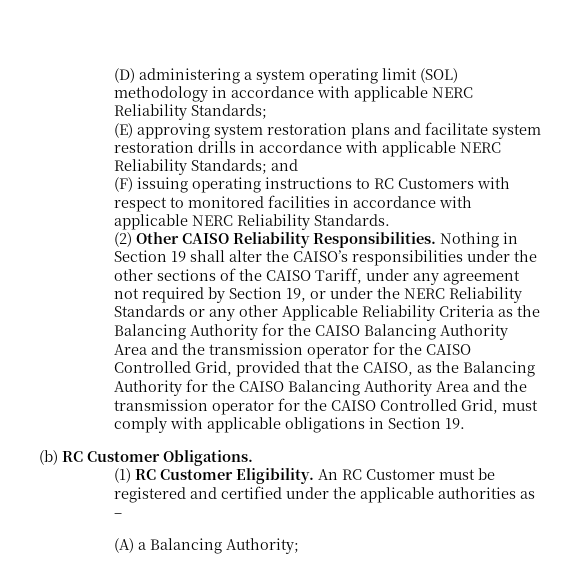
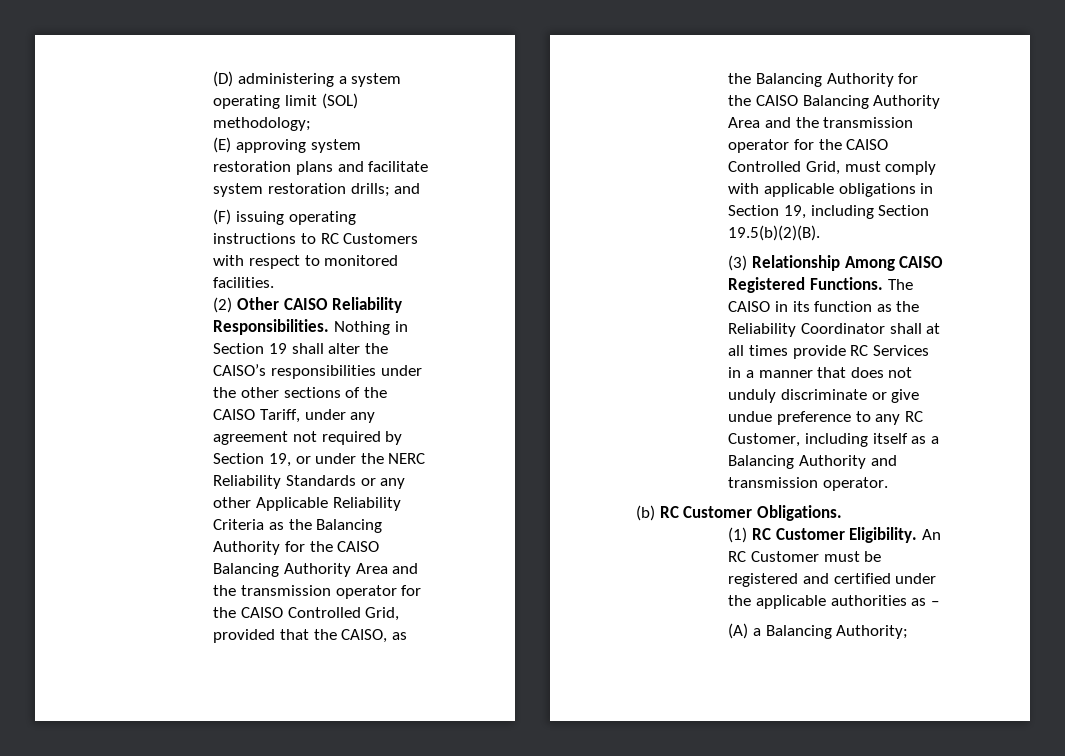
- (D) administering a system operating limit (SOL) methodology in accordance with applicable NERC Reliability Standards;
+ (D) administering a system operating limit (SOL) methodology;
- (E) approving system restoration plans and facilitate system restoration drills in accordance with applicable NERC Reliability Standards; and
+ (E) approving system restoration plans and facilitate system restoration drills; and
- (F) issuing operating instructions to RC Customers with respect to monitored facilities in accordance with applicable NERC Reliability Standards.
+ (F) issuing operating instructions to RC Customers with respect to monitored facilities.
- Nothing in Section 19 shall alter the CAISO’s responsibilities under the other sections of the CAISO Tariff, under any agreement not required by Section 19, or under the NERC Reliability Standards or any other Applicable Reliability Criteria as the Balancing Authority for the CAISO Balancing Authority Area and the transmission operator for the CAISO Controlled Grid, provided that the CAISO, as the Balancing Authority for the CAISO Balancing Authority Area and the transmission operator for the CAISO Controlled Grid, must comply with applicable obligations in Section 19.
+ Nothing in Section 19 shall alter the CAISO’s responsibilities under the other sections of the CAISO Tariff, under any agreement not required by Section 19, or under the NERC Reliability Standards or any other Applicable Reliability Criteria as the Balancing Authority for the CAISO Balancing Authority Area and the transmission operator for the CAISO Controlled Grid, provided that the CAISO, as the Balancing Authority for the CAISO Balancing Authority Area and the transmission operator for the CAISO Controlled Grid, must comply with applicable obligations in Section 19, including Section 19.5(b)(2)(B).
+ (3) Relationship Among CAISO Registered Functions. The CAISO in its function as the Reliability Coordinator shall at all times provide RC Services in a manner that does not unduly discriminate or give undue preference to any RC Customer, including itself as a Balancing Authority and transmission operator.

